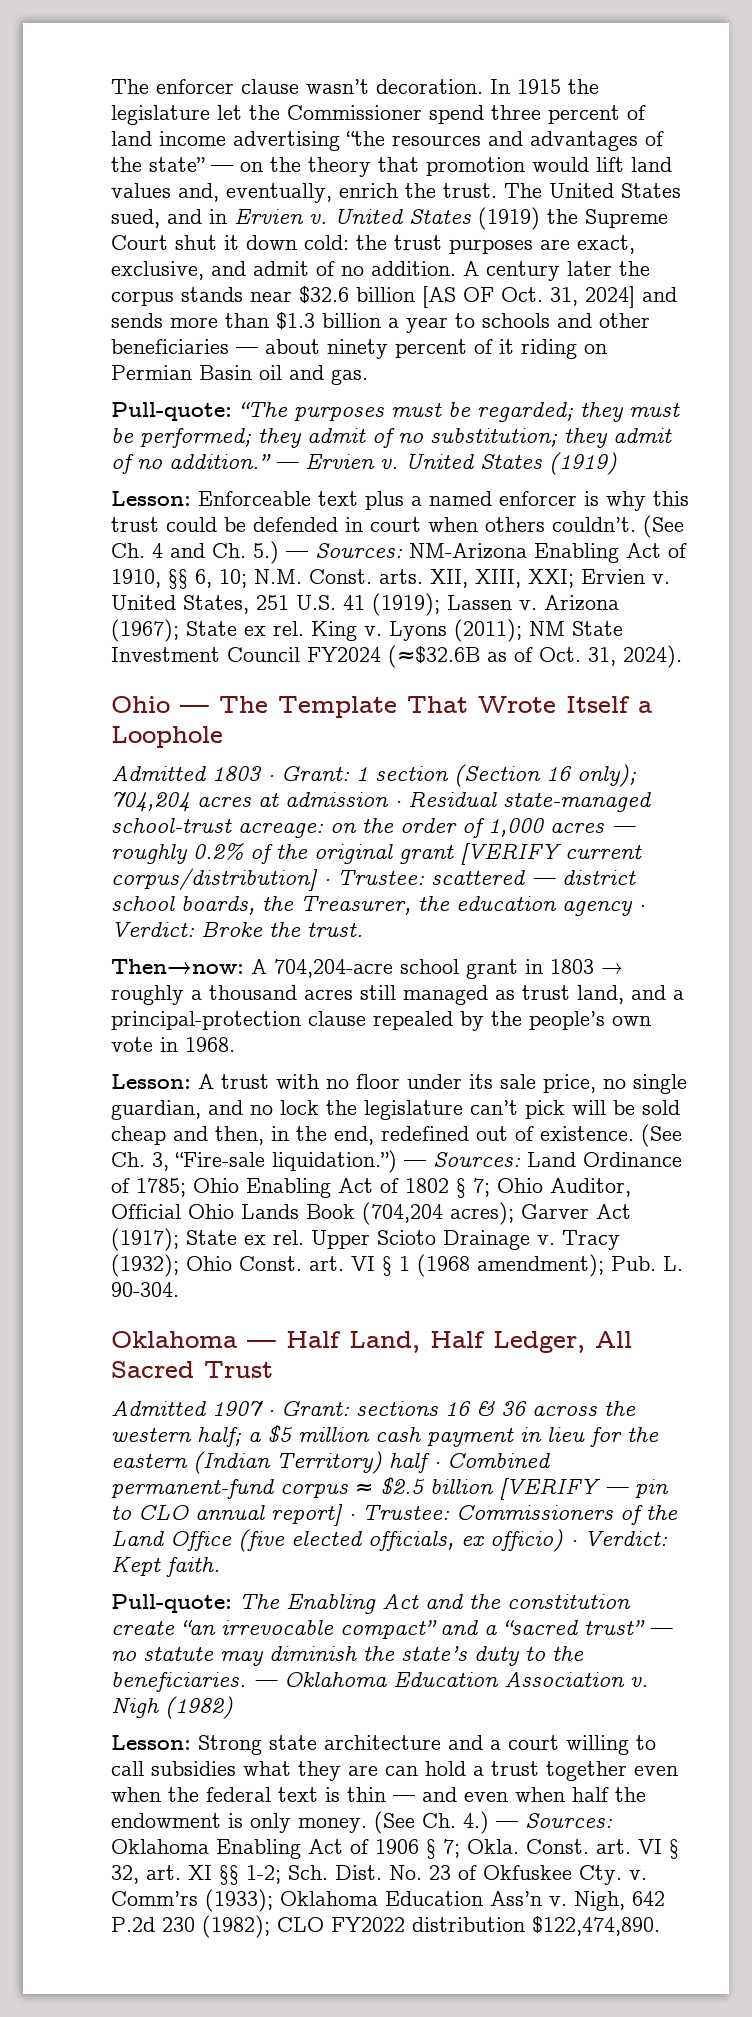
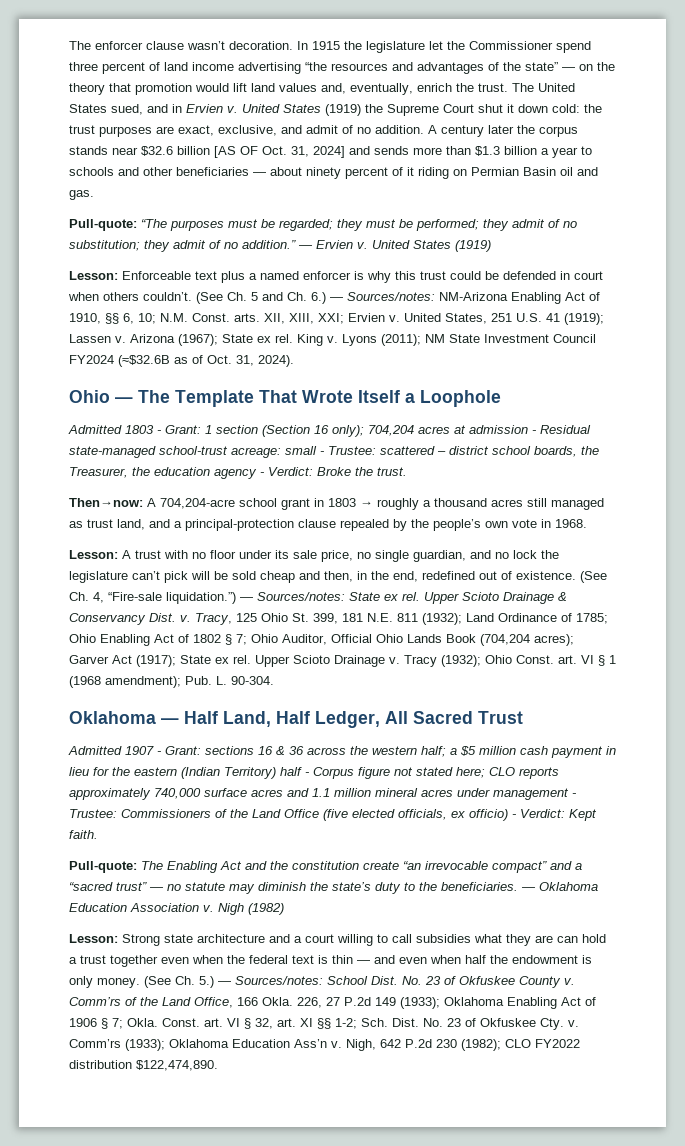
- (See Ch. 4 and Ch. 5.) — Sources: NM-Arizona Enabling Act of 1910, §§ 6, 10; N.M. Const. arts. XII, XIII, XXI; Ervien v.
+ (See Ch. 5 and Ch. 6.) — Sources/notes: NM-Arizona Enabling Act of 1910, §§ 6, 10; N.M. Const. arts. XII, XIII, XXI; Ervien v.
- Admitted 1803 · Grant: 1 section (Section 16 only); 704,204 acres at admission · Residual state-managed school-trust acreage: on the order of 1,000 acres — roughly 0.2% of the original grant [VERIFY current corpus/distribution] · Trustee: scattered — district school boards, the Treasurer, the education agency · Verdict: Broke the trust.
+ Admitted 1803 - Grant: 1 section (Section 16 only); 704,204 acres at admission - Residual state-managed school-trust acreage: small - Trustee: scattered – district school boards, the Treasurer, the education agency - Verdict: Broke the trust.
- (See Ch. 3, “Fire-sale liquidation.”)
+ (See Ch. 4, “Fire-sale liquidation.”)
- — Sources: Land Ordinance of 1785; Ohio Enabling Act of 1802 § 7; Ohio Auditor, Official Ohio Lands Book (704,204 acres); Garver Act (1917); State ex rel.
+ — Sources/notes: State ex rel. Upper Scioto Drainage & Conservancy Dist. v. Tracy, 125 Ohio St. 399, 181 N.E. 811 (1932); Land Ordinance of 1785; Ohio Enabling Act of 1802 § 7; Ohio Auditor, Official Ohio Lands Book (704,204 acres); Garver Act (1917); State ex rel.
- Admitted 1907 · Grant: sections 16 & 36 across the western half; a $5 million cash payment in lieu for the eastern (Indian Territory) half · Combined permanent-fund corpus ≈ $2.5 billion [VERIFY — pin to CLO annual report] · Trustee: Commissioners of the Land Office (five elected officials, ex officio) · Verdict: Kept faith.
+ Admitted 1907 - Grant: sections 16 & 36 across the western half; a $5 million cash payment in lieu for the eastern (Indian Territory) half - Corpus figure not stated here; CLO reports approximately 740,000 surface acres and 1.1 million mineral acres under management - Trustee: Commissioners of the Land Office (five elected officials, ex officio) - Verdict: Kept faith.
- (See Ch. 4.) — Sources: Oklahoma Enabling Act of 1906 § 7; Okla.
+ (See Ch. 5.) — Sources/notes: School Dist. No. 23 of Okfuskee County v. Comm’rs of the Land Office, 166 Okla. 226, 27 P.2d 149 (1933); Oklahoma Enabling Act of 1906 § 7; Okla.

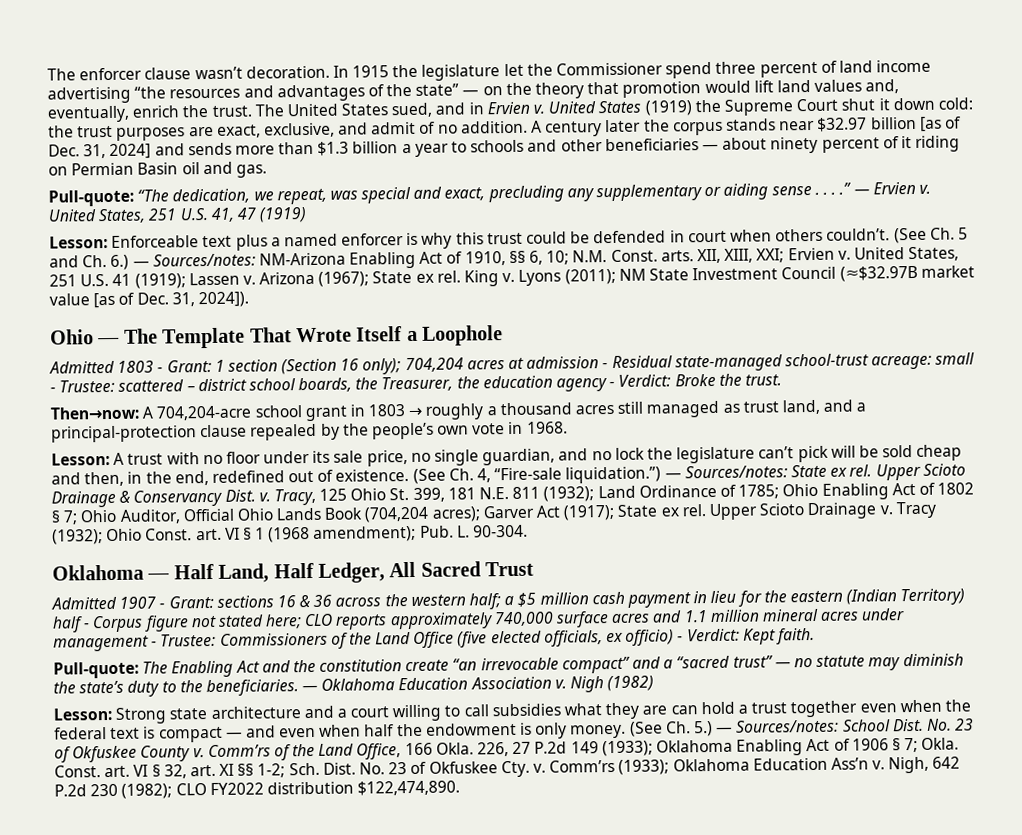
- A century later the corpus stands near $32.6 billion [AS OF Oct. 31, 2024] and sends more than $1.3 billion a year to schools and other beneficiaries — about ninety percent of it riding on Permian Basin oil and gas.
+ A century later the corpus stands near $32.97 billion [as of Dec. 31, 2024] and sends more than $1.3 billion a year to schools and other beneficiaries — about ninety percent of it riding on Permian Basin oil and gas.
- Pull-quote: “The purposes must be regarded; they must be performed; they admit of no substitution; they admit of no addition.” — Ervien v. United States (1919)
+ Pull-quote: “The dedication, we repeat, was special and exact, precluding any supplementary or aiding sense . . . .” — Ervien v. United States, 251 U.S. 41, 47 (1919)
- Lyons (2011); NM State Investment Council FY2024 (≈$32.6B as of Oct. 31, 2024).
+ Lyons (2011); NM State Investment Council (≈$32.97B market value [as of Dec. 31, 2024]).
- Lesson: Strong state architecture and a court willing to call subsidies what they are can hold a trust together even when the federal text is thin — and even when half the endowment is only money.
+ Lesson: Strong state architecture and a court willing to call subsidies what they are can hold a trust together even when the federal text is compact — and even when half the endowment is only money.

